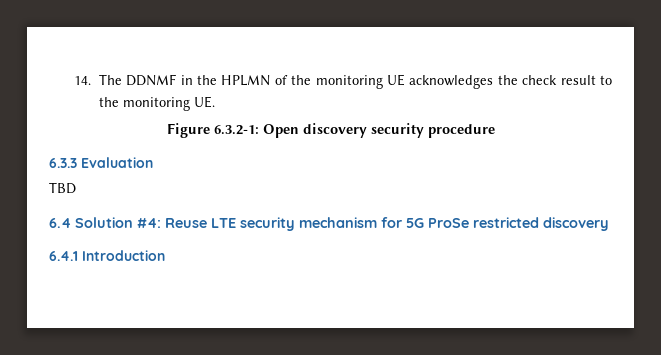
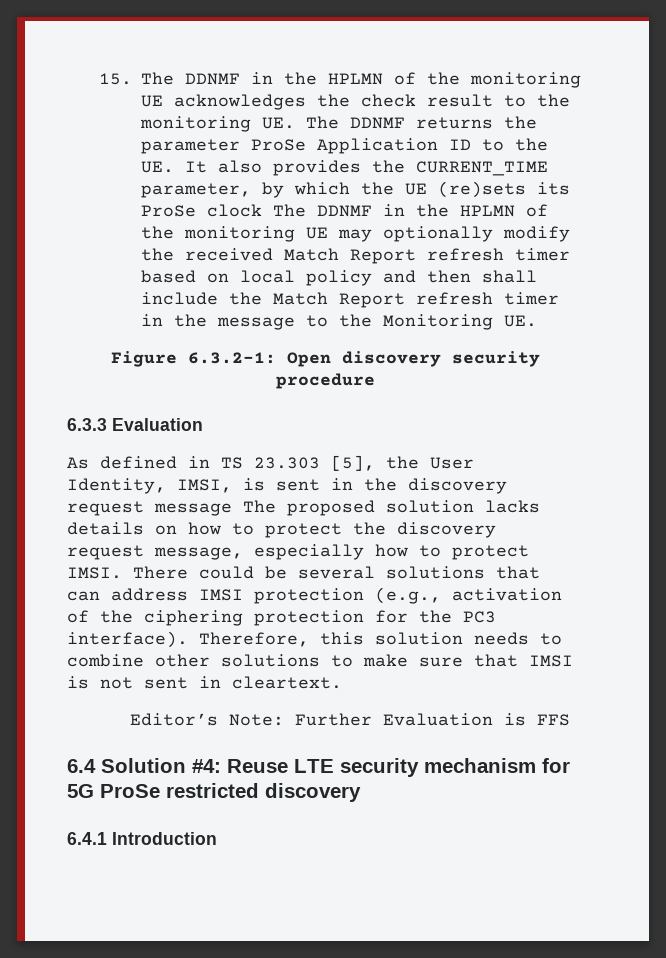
- 14. The DDNMF in the HPLMN of the monitoring UE acknowledges the check result to the monitoring UE.
+ 15. The DDNMF in the HPLMN of the monitoring UE acknowledges the check result to the monitoring UE. The DDNMF returns the parameter ProSe Application ID to the UE. It also provides the CURRENT_TIME parameter, by which the UE (re)sets its ProSe clock The DDNMF in the HPLMN of the monitoring UE may optionally modify the received Match Report refresh timer based on local policy and then shall include the Match Report refresh timer in the message to the Monitoring UE.
- TBD
+ As defined in TS 23.303 [5], the User Identity, IMSI, is sent in the discovery request message The proposed solution lacks details on how to protect the discovery request message, especially how to protect IMSI. There could be several solutions that can address IMSI protection (e.g., activation of the ciphering protection for the PC3 interface). Therefore, this solution needs to combine other solutions to make sure that IMSI is not sent in cleartext.
+ Editor’s Note: Further Evaluation is FFS

